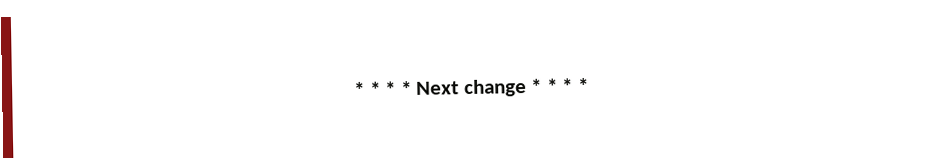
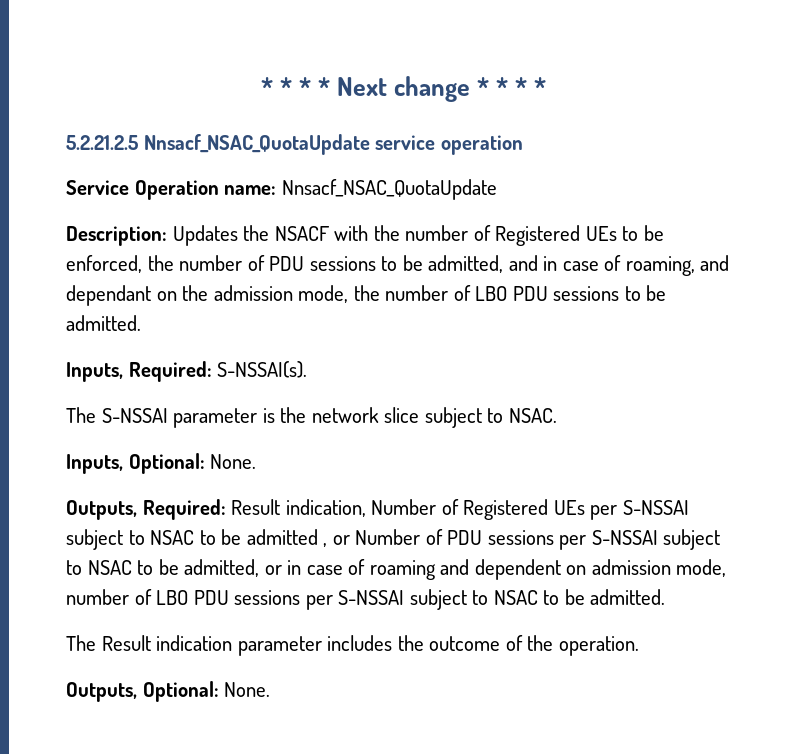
+ 5.2.21.2.5 Nnsacf_NSAC_QuotaUpdate service operation
+ Service Operation name: Nnsacf_NSAC_QuotaUpdate
+ Description: Updates the NSACF with the number of Registered UEs to be enforced, the number of PDU sessions to be admitted, and in case of roaming, and dependant on the admission mode, the number of LBO PDU sessions to be admitted.
+ Inputs, Required: S-NSSAI(s).
+ The S-NSSAI parameter is the network slice subject to NSAC.
+ Inputs, Optional: None.
+ Outputs, Required: Result indication, Number of Registered UEs per S-NSSAI subject to NSAC to be admitted , or Number of PDU sessions per S-NSSAI subject to NSAC to be admitted, or in case of roaming and dependent on admission mode, number of LBO PDU sessions per S-NSSAI subject to NSAC to be admitted.
+ The Result indication parameter includes the outcome of the operation.
+ Outputs, Optional: None.

